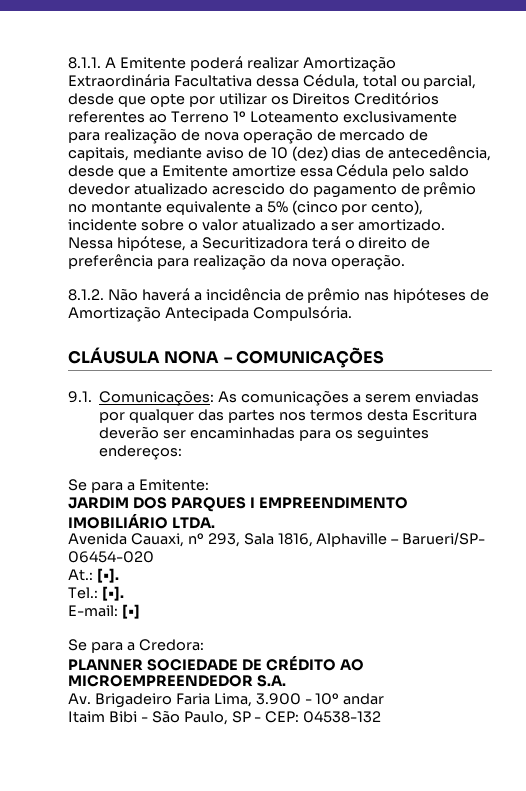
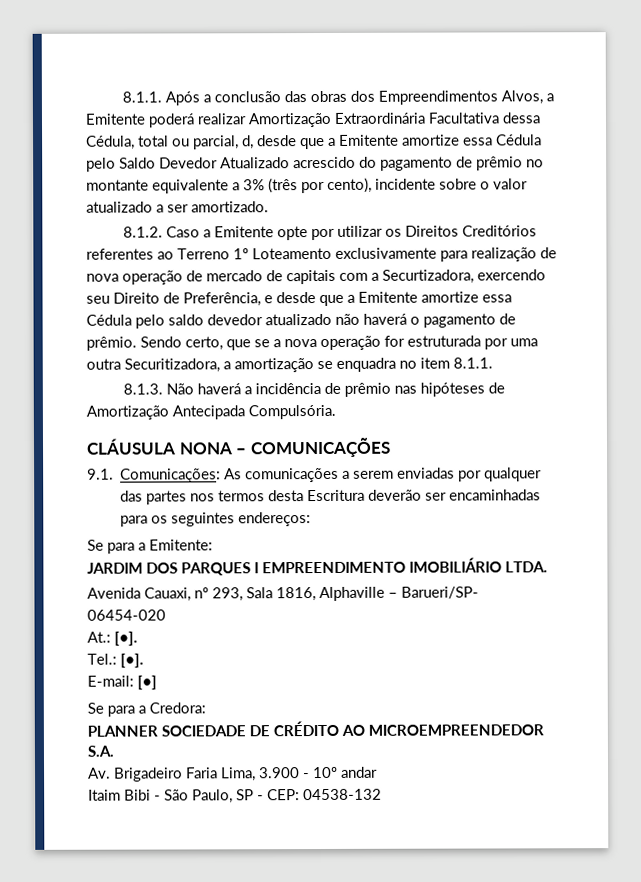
- 8.1.1. A Emitente poderá realizar Amortização Extraordinária Facultativa dessa Cédula, total ou parcial, desde que opte por utilizar os Direitos Creditórios referentes ao Terreno 1º Loteamento exclusivamente para realização de nova operação de mercado de capitais, mediante aviso de 10 (dez) dias de antecedência, desde que a Emitente amortize essa Cédula pelo saldo devedor atualizado acrescido do pagamento de prêmio no montante equivalente a 5% (cinco por cento), incidente sobre o valor atualizado a ser amortizado. Nessa hipótese, a Securitizadora terá o direito de preferência para realização da nova operação.
- 8.1.2. Não haverá a incidência de prêmio nas hipóteses de Amortização Antecipada Compulsória.
+ 8.1.1. Após a conclusão das obras dos Empreendimentos Alvos, a Emitente poderá realizar Amortização Extraordinária Facultativa dessa Cédula, total ou parcial, d, desde que a Emitente amortize essa Cédula pelo Saldo Devedor Atualizado acrescido do pagamento de prêmio no montante equivalente a 3% (três por cento), incidente sobre o valor atualizado a ser amortizado.
+ 8.1.2. Caso a Emitente opte por utilizar os Direitos Creditórios referentes ao Terreno 1º Loteamento exclusivamente para realização de nova operação de mercado de capitais com a Securtizadora, exercendo seu Direito de Preferência, e desde que a Emitente amortize essa Cédula pelo saldo devedor atualizado não haverá o pagamento de prêmio. Sendo certo, que se a nova operação for estruturada por uma outra Securitizadora, a amortização se enquadra no item 8.1.1.
+ 8.1.3. Não haverá a incidência de prêmio nas hipóteses de Amortização Antecipada Compulsória.

